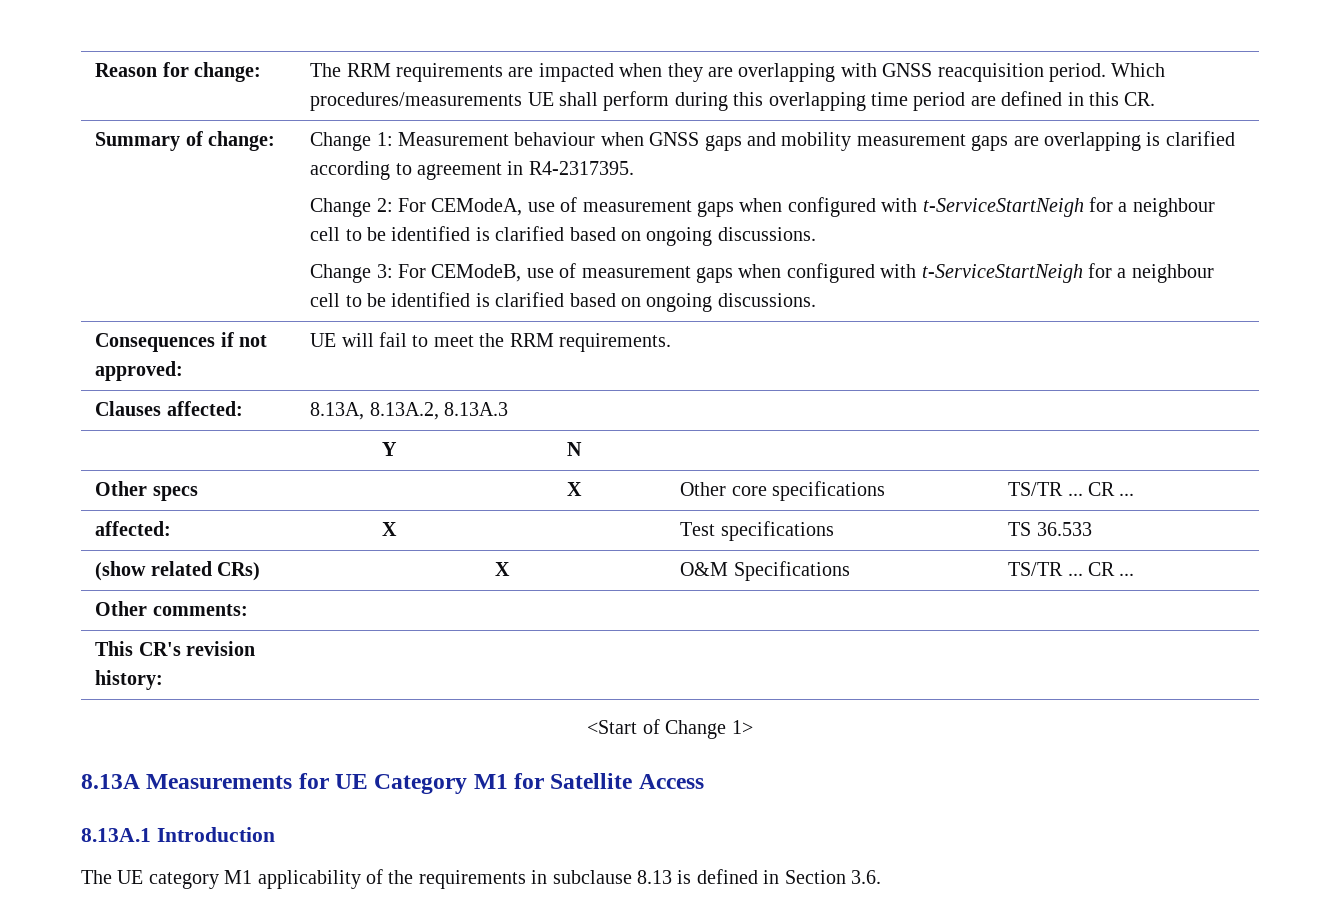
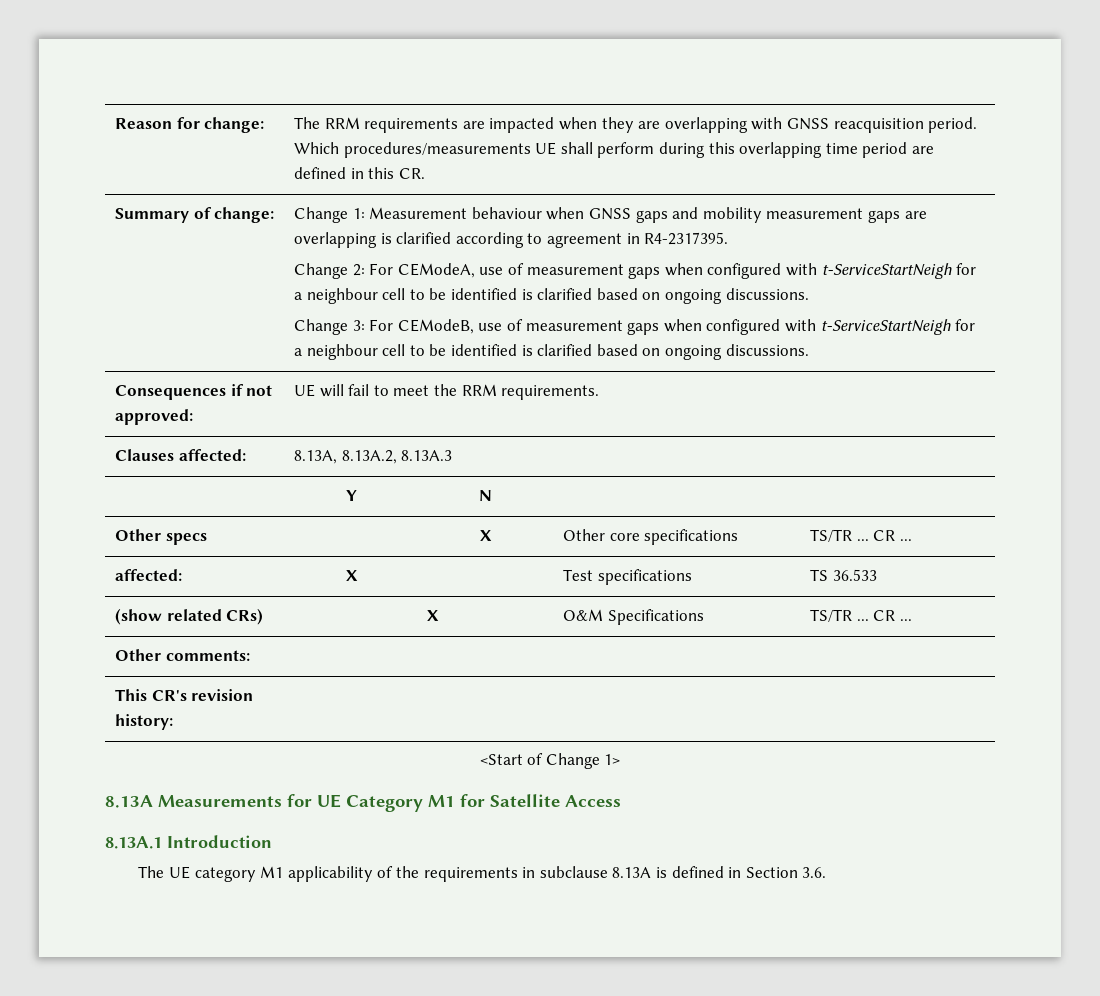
- The UE category M1 applicability of the requirements in subclause 8.13 is defined in Section 3.6.
+ The UE category M1 applicability of the requirements in subclause 8.13A is defined in Section 3.6.

